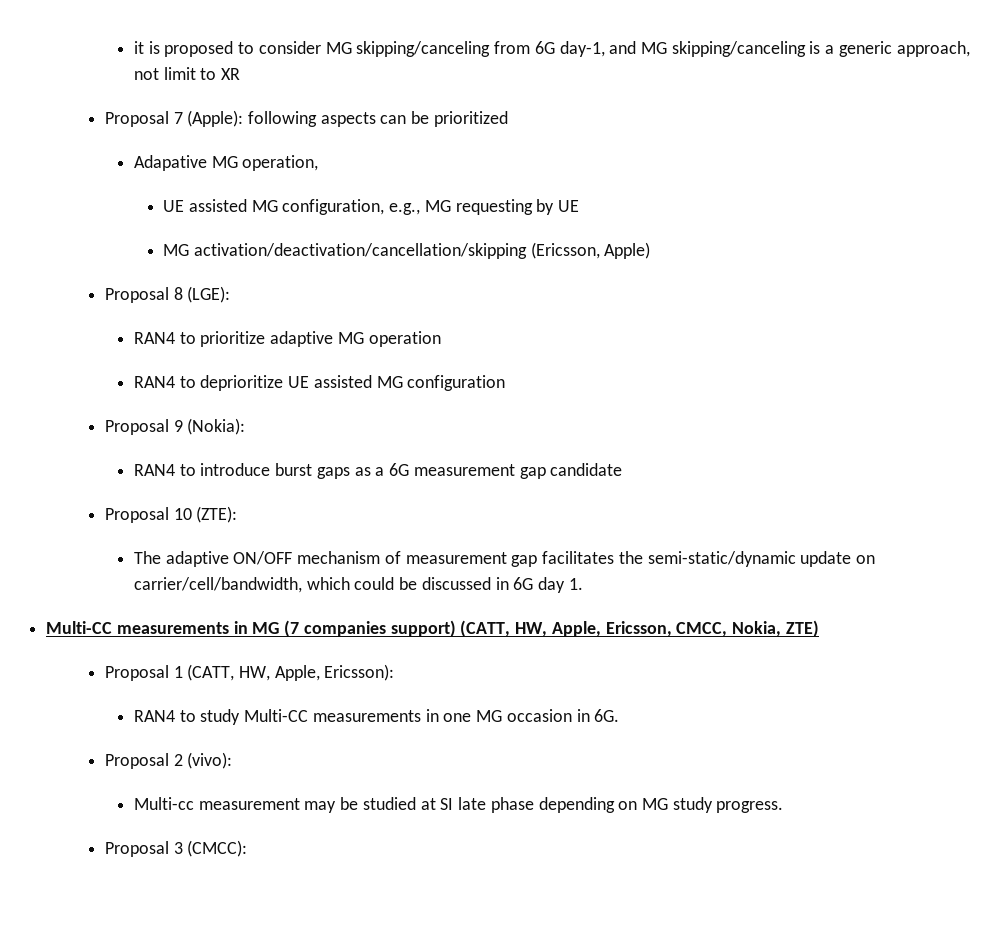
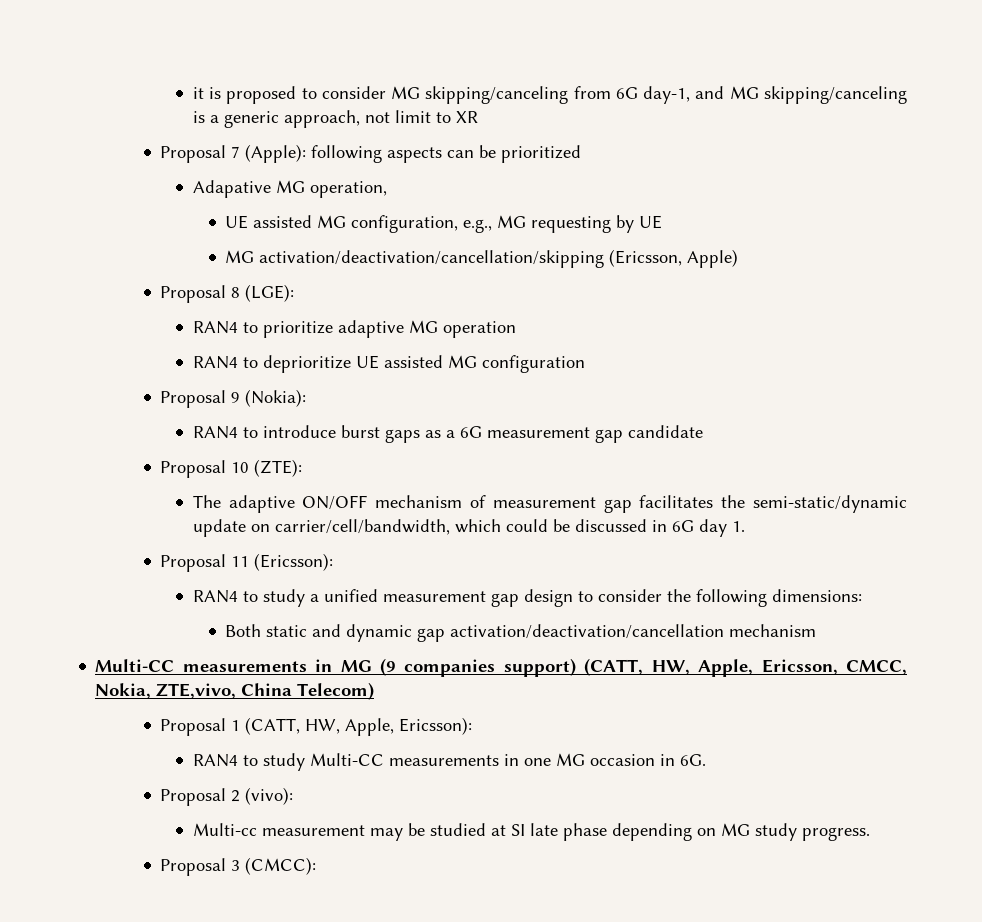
+ Proposal 11 (Ericsson):
+ RAN4 to study a unified measurement gap design to consider the following dimensions:
+ Both static and dynamic gap activation/deactivation/cancellation mechanism
- Multi-CC measurements in MG (7 companies support) (CATT, HW, Apple, Ericsson, CMCC, Nokia, ZTE)
+ Multi-CC measurements in MG (9 companies support) (CATT, HW, Apple, Ericsson, CMCC, Nokia, ZTE,vivo, China Telecom)

